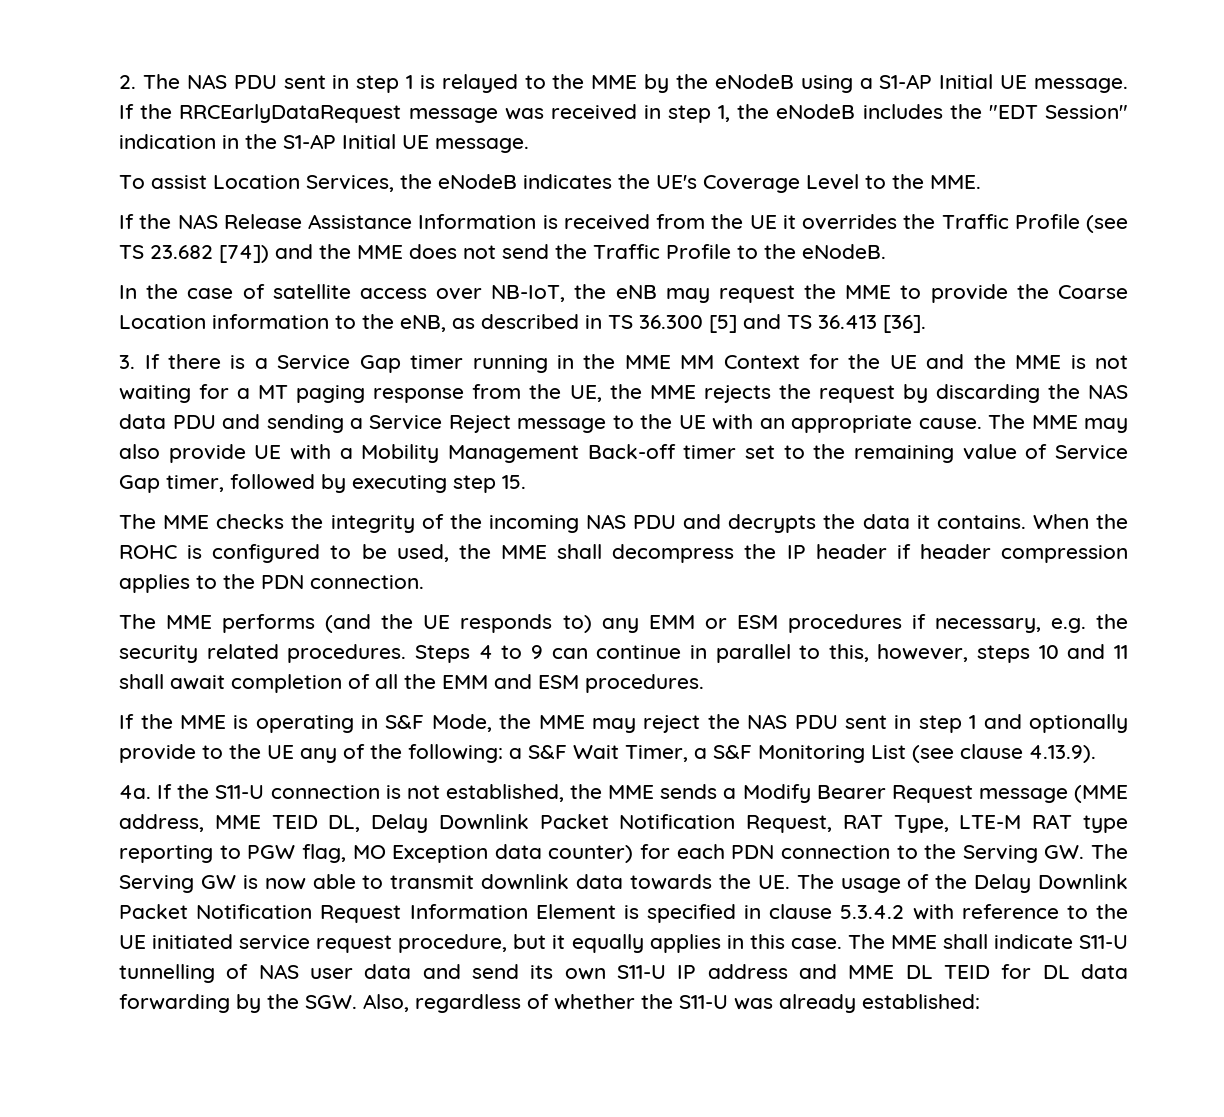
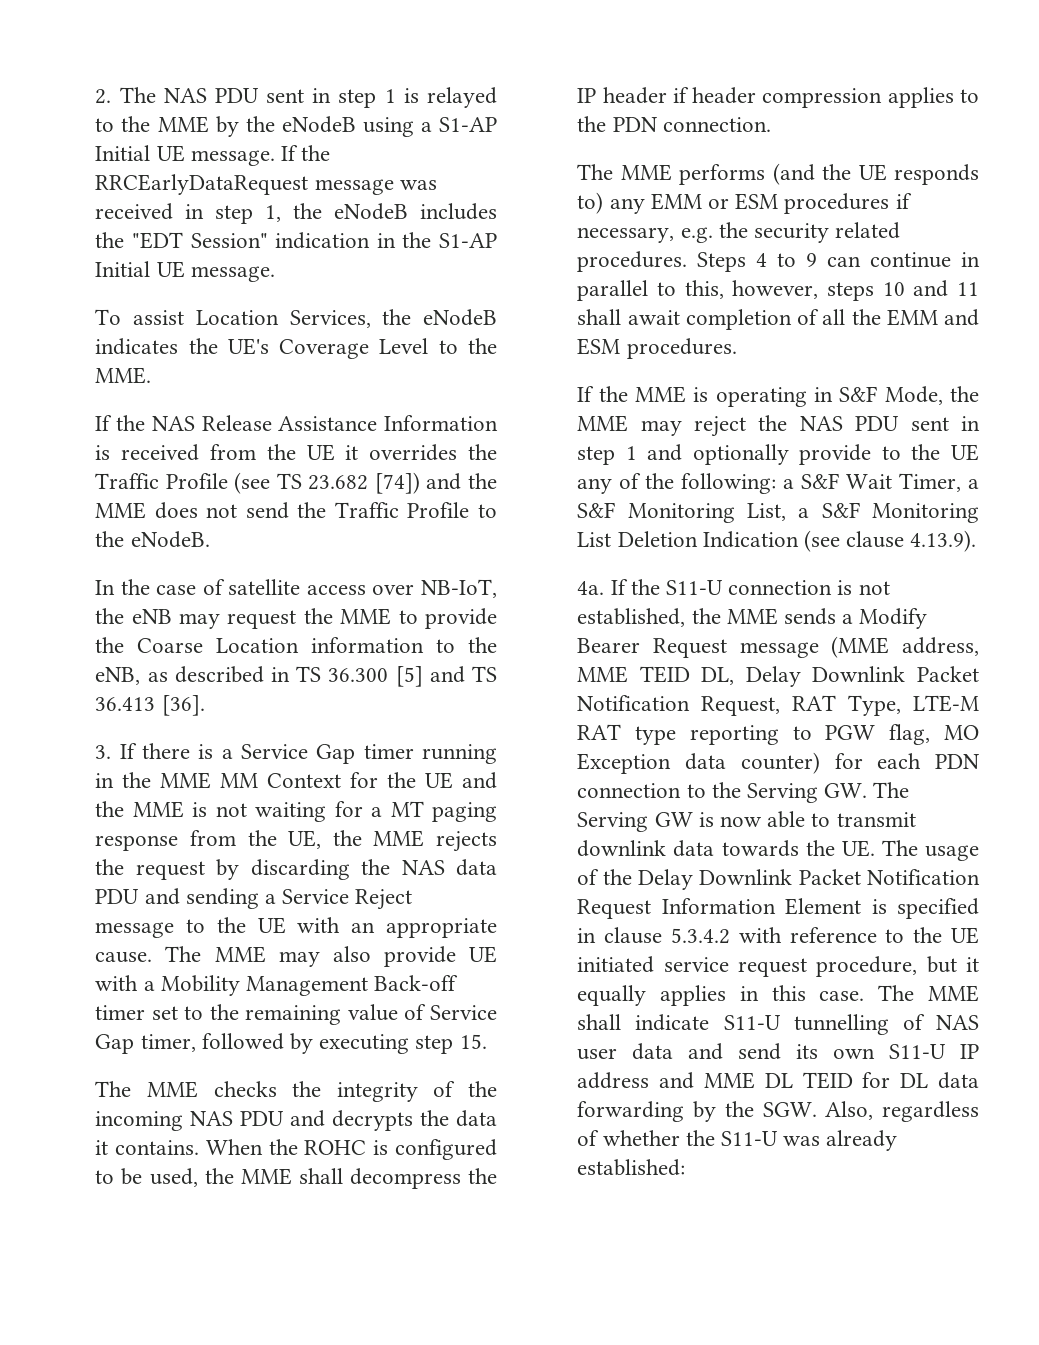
- If the MME is operating in S&F Mode, the MME may reject the NAS PDU sent in step 1 and optionally provide to the UE any of the following: a S&F Wait Timer, a S&F Monitoring List (see clause 4.13.9).
+ If the MME is operating in S&F Mode, the MME may reject the NAS PDU sent in step 1 and optionally provide to the UE any of the following: a S&F Wait Timer, a S&F Monitoring List, a S&F Monitoring List Deletion Indication (see clause 4.13.9).

